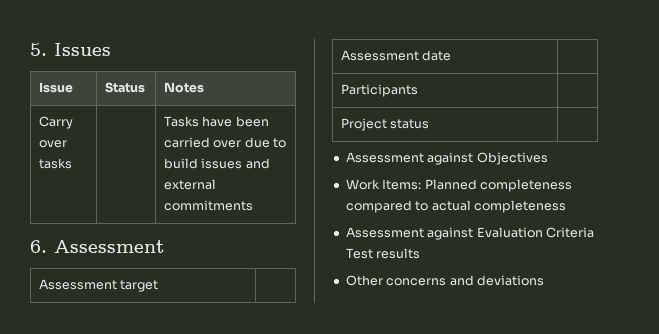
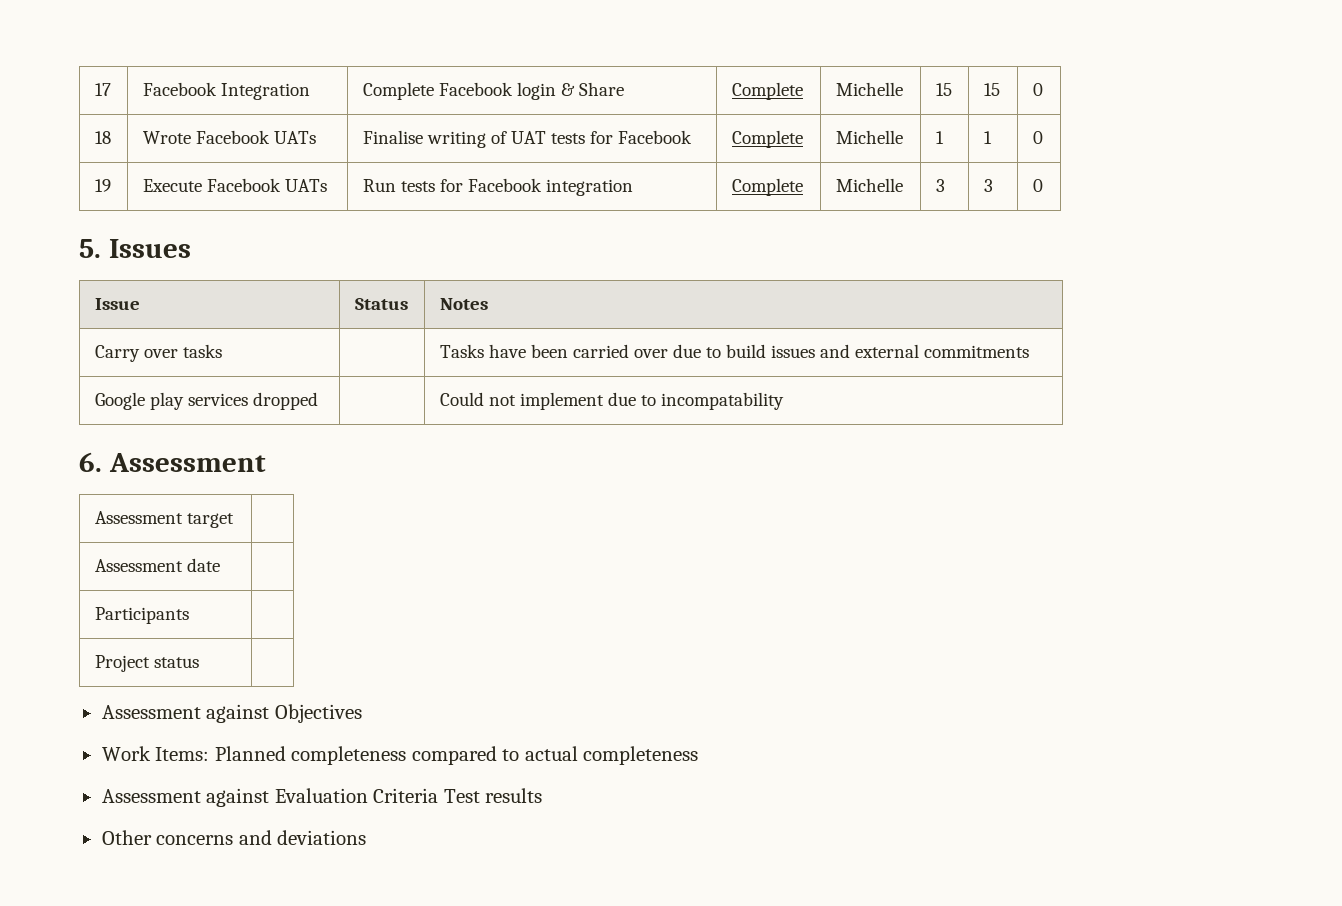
+ 17 | Facebook Integration | Complete Facebook login & Share | Complete | Michelle | 15 | 15 | 0
+ 18 | Wrote Facebook UATs | Finalise writing of UAT tests for Facebook | Complete | Michelle | 1 | 1 | 0
+ 19 | Execute Facebook UATs | Run tests for Facebook integration | Complete | Michelle | 3 | 3 | 0
+ Google play services dropped | | Could not implement due to incompatability

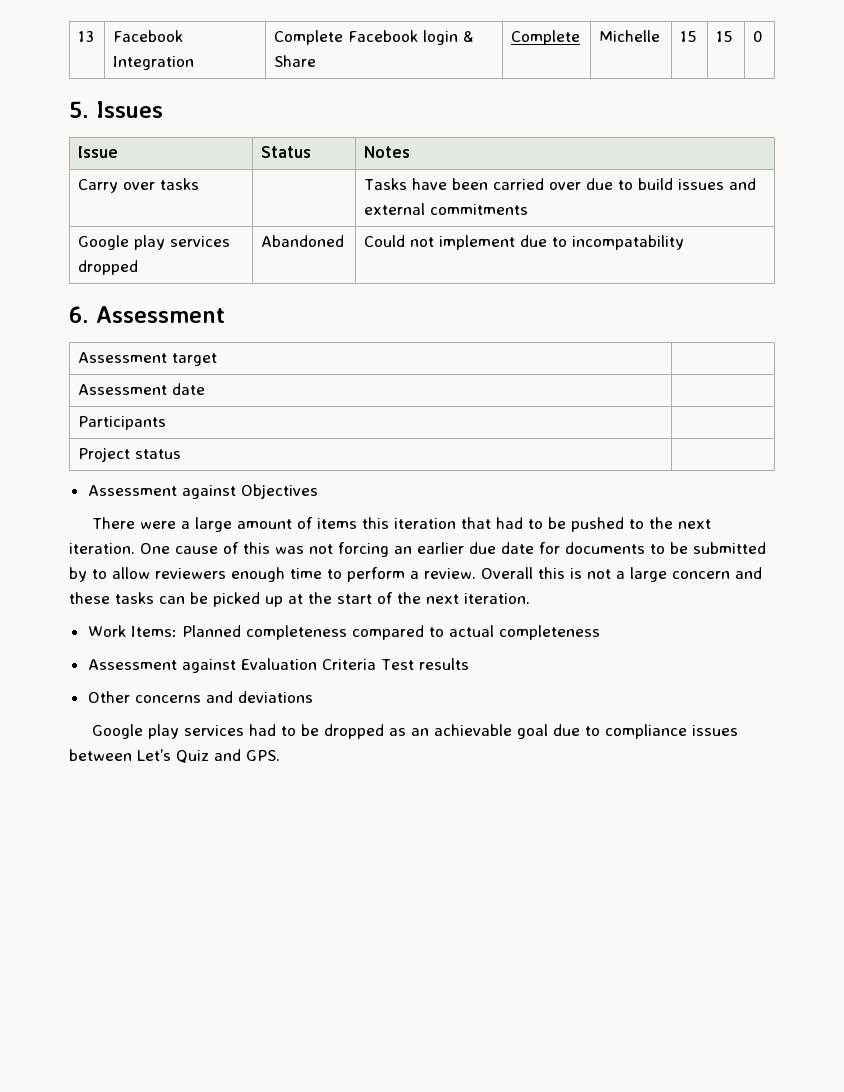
- 17 | Facebook Integration | Complete Facebook login & Share | Complete | Michelle | 15 | 15 | 0
+ 13 | Facebook Integration | Complete Facebook login & Share | Complete | Michelle | 15 | 15 | 0
- 18 | Wrote Facebook UATs | Finalise writing of UAT tests for Facebook | Complete | Michelle | 1 | 1 | 0
- 19 | Execute Facebook UATs | Run tests for Facebook integration | Complete | Michelle | 3 | 3 | 0
- Google play services dropped | | Could not implement due to incompatability
+ Google play services dropped | Abandoned | Could not implement due to incompatability
+ There were a large amount of items this iteration that had to be pushed to the next iteration. One cause of this was not forcing an earlier due date for documents to be submitted by to allow reviewers enough time to perform a review. Overall this is not a large concern and these tasks can be picked up at the start of the next iteration.
+ Google play services had to be dropped as an achievable goal due to compliance issues between Let’s Quiz and GPS.

